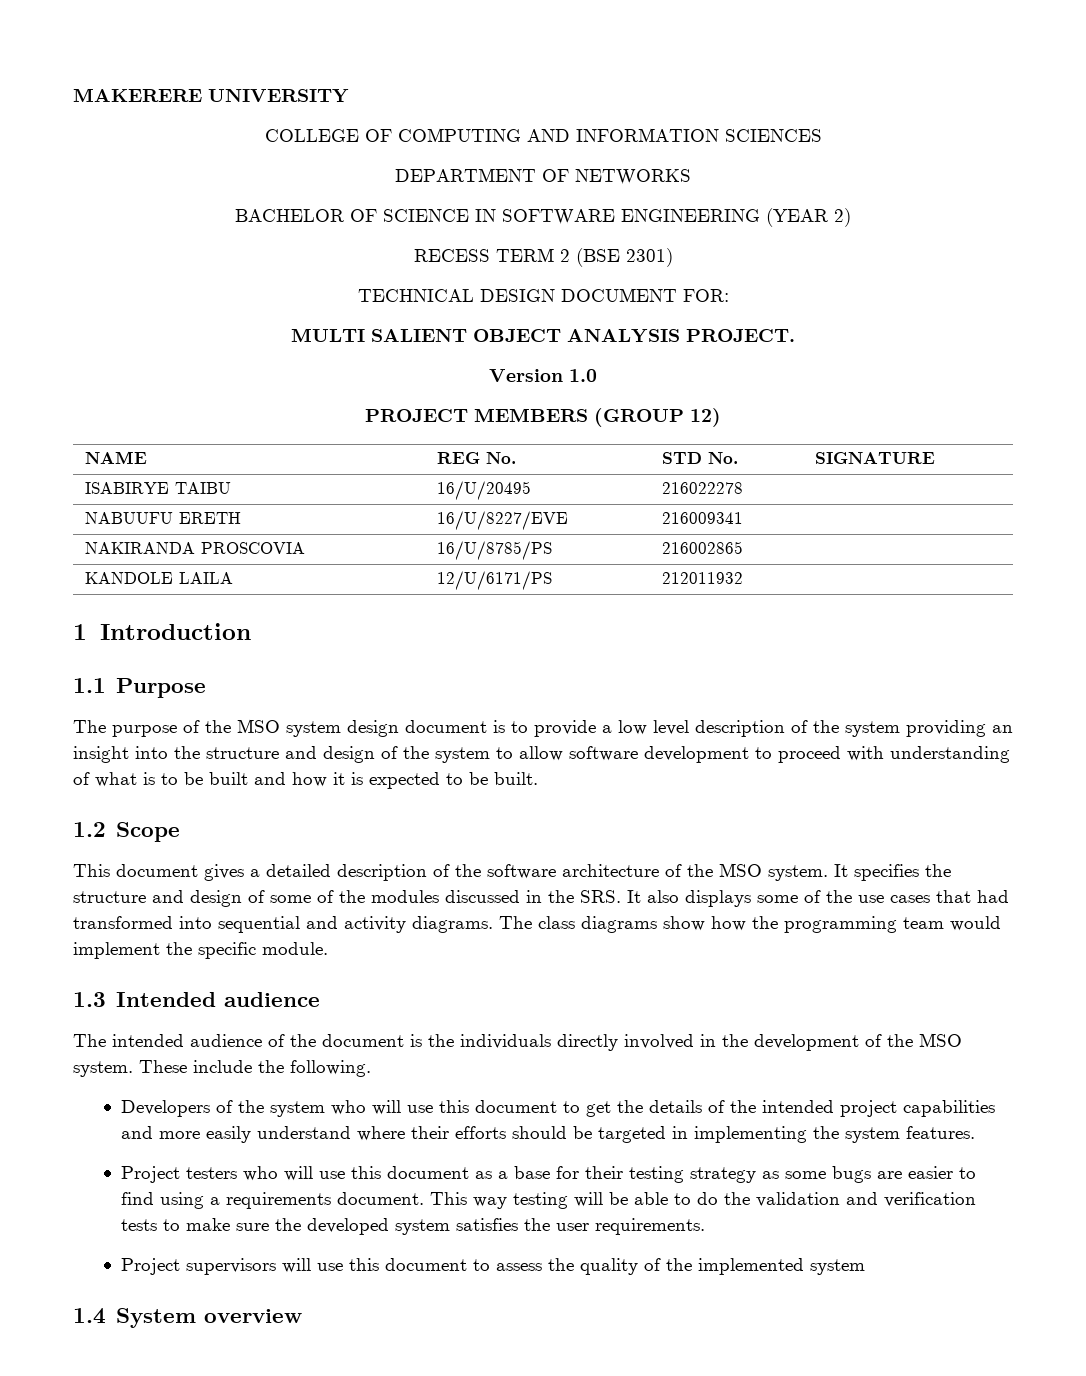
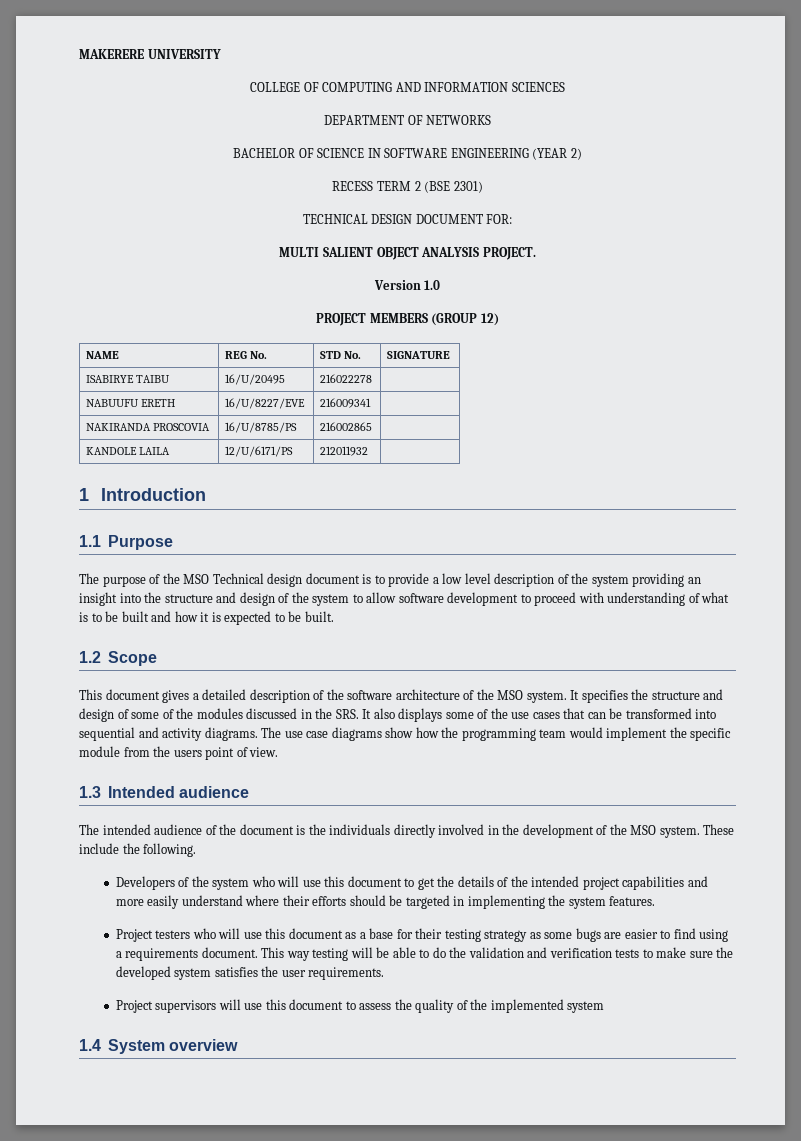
- The purpose of the MSO system design document is to provide a low level description of the system providing an insight into the structure and design of the system to allow software development to proceed with understanding of what is to be built and how it is expected to be built.
+ The purpose of the MSO Technical design document is to provide a low level description of the system providing an insight into the structure and design of the system to allow software development to proceed with understanding of what is to be built and how it is expected to be built.
- It specifies the structure and design of some of the modules discussed in the SRS. It also displays some of the use cases that had transformed into sequential and activity diagrams.
+ It specifies the structure and design of some of the modules discussed in the SRS. It also displays some of the use cases that can be transformed into sequential and activity diagrams.
- The class diagrams show how the programming team would implement the specific module.
+ The use case diagrams show how the programming team would implement the specific module from the users point of view.

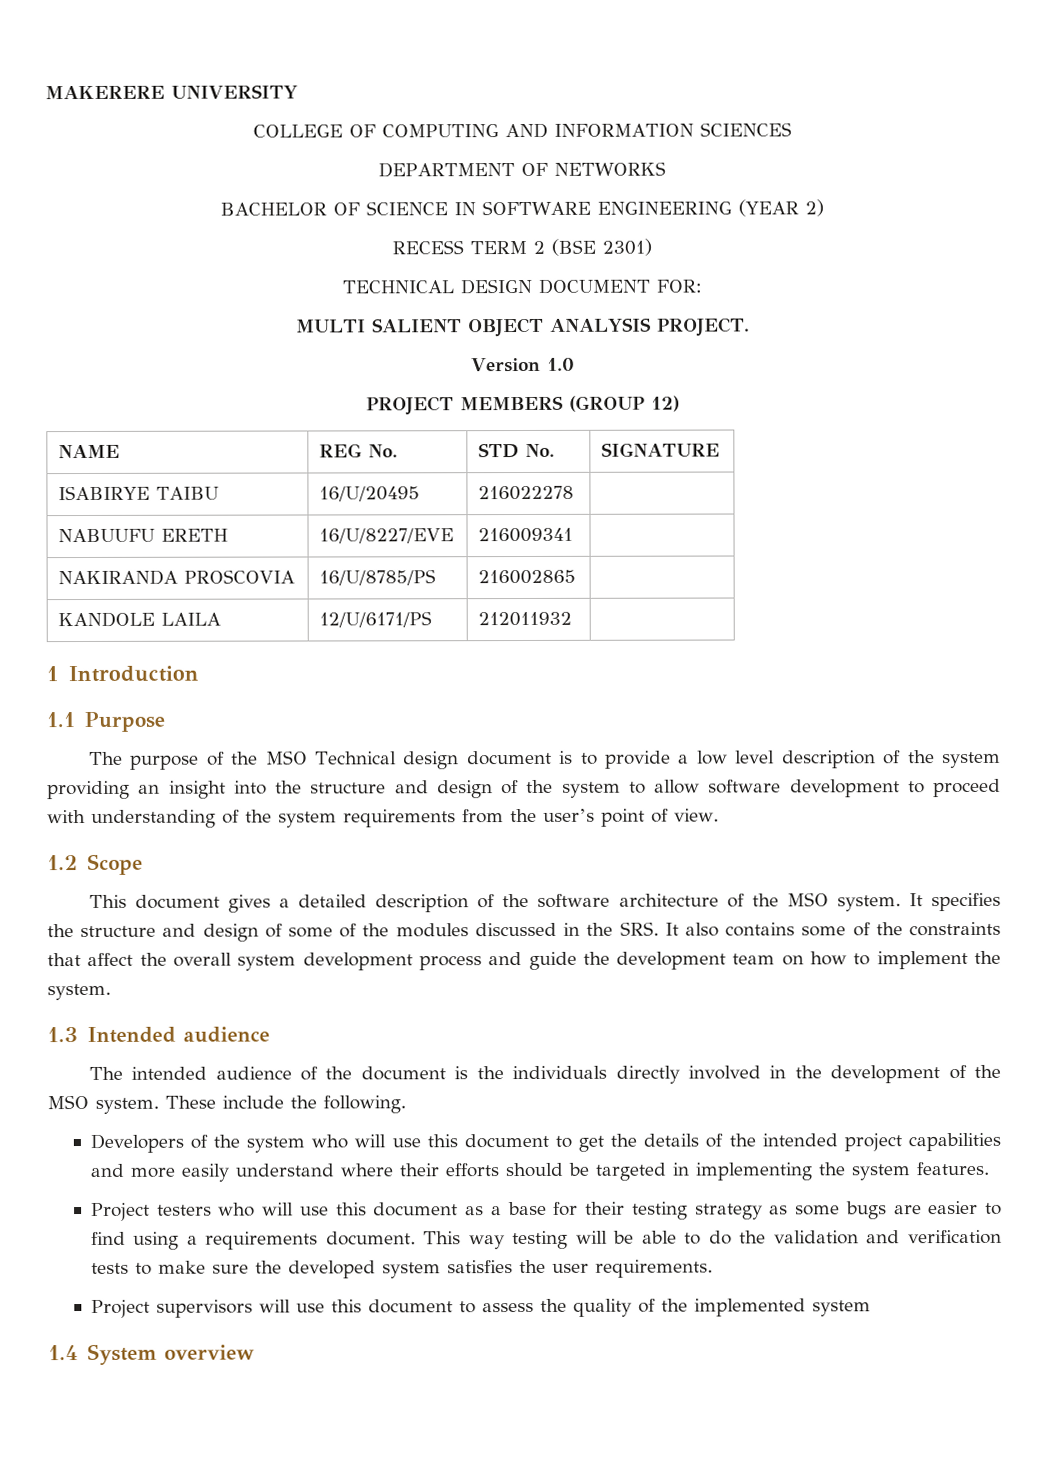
- The purpose of the MSO Technical design document is to provide a low level description of the system providing an insight into the structure and design of the system to allow software development to proceed with understanding of what is to be built and how it is expected to be built.
+ The purpose of the MSO Technical design document is to provide a low level description of the system providing an insight into the structure and design of the system to allow software development to proceed with understanding of the system requirements from the user’s point of view.
- It specifies the structure and design of some of the modules discussed in the SRS. It also displays some of the use cases that can be transformed into sequential and activity diagrams. The use case diagrams show how the programming team would implement the specific module from the users point of view.
+ It specifies the structure and design of some of the modules discussed in the SRS. It also contains some of the constraints that affect the overall system development process and guide the development team on how to implement the system.

